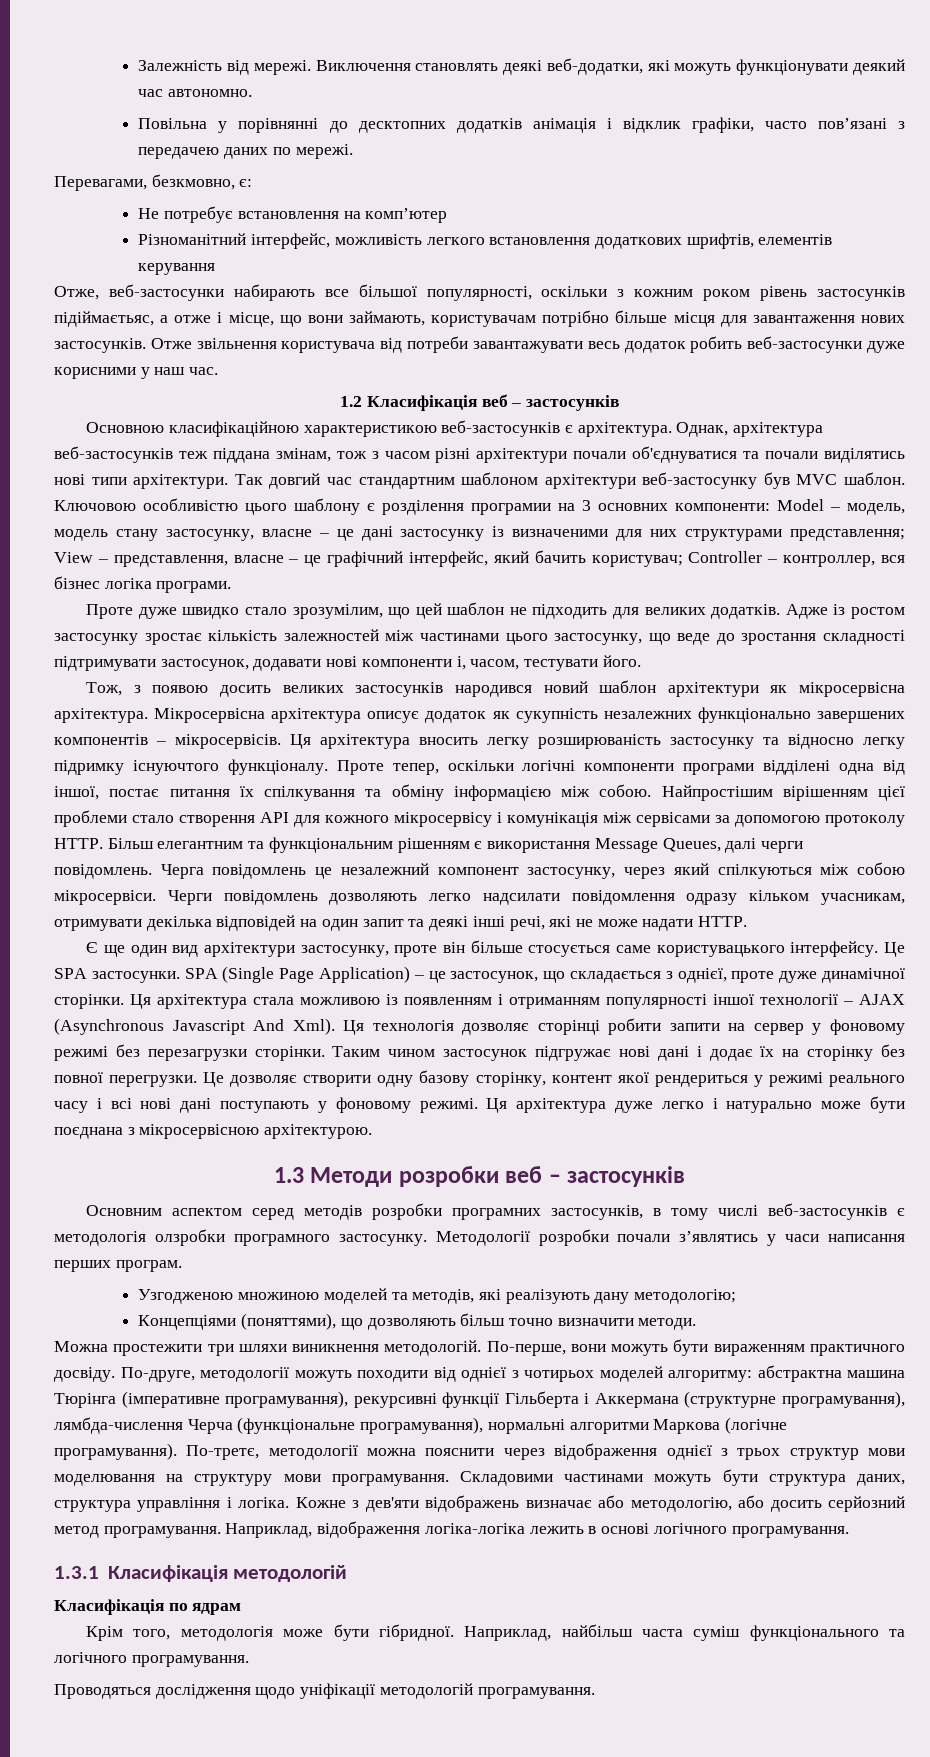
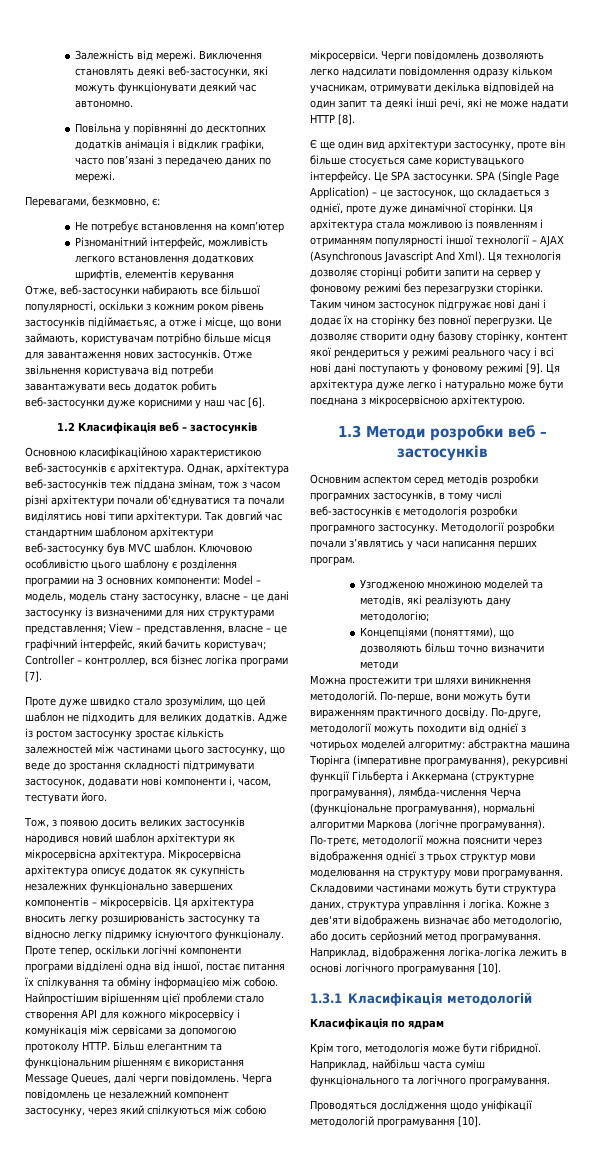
- Виключення становлять деякі веб-додатки, які можуть функціонувати деякий час автономно.
+ Виключення становлять деякі веб-застосунки, які можуть функціонувати деякий час автономно.
- Отже звільнення користувача від потреби завантажувати весь додаток робить веб-застосунки дуже корисними у наш час.
+ Отже звільнення користувача від потреби завантажувати весь додаток робить веб-застосунки дуже корисними у наш час [6].
- Ключовою особливістю цього шаблону є розділення програмии на 3 основних компоненти: Model – модель, модель стану застосунку, власне – це дані застосунку із визначеними для них структурами представлення; View – представлення, власне – це графічний інтерфейс, який бачить користувач; Controller – контроллер, вся бізнес логіка програми.
+ Ключовою особливістю цього шаблону є розділення програмии на 3 основних компоненти: Model – модель, модель стану застосунку, власне – це дані застосунку із визначеними для них структурами представлення; View – представлення, власне – це графічний інтерфейс, який бачить користувач; Controller – контроллер, вся бізнес логіка програми [7].
- Черги повідомлень дозволяють легко надсилати повідомлення одразу кільком учасникам, отримувати декілька відповідей на один запит та деякі інші речі, які не може надати HTTP.
+ Черги повідомлень дозволяють легко надсилати повідомлення одразу кільком учасникам, отримувати декілька відповідей на один запит та деякі інші речі, які не може надати HTTP [8].
- Це дозволяє створити одну базову сторінку, контент якої рендериться у режимі реального часу і всі нові дані поступають у фоновому режимі.
+ Це дозволяє створити одну базову сторінку, контент якої рендериться у режимі реального часу і всі нові дані поступають у фоновому режимі [9].
- Основним аспектом серед методів розробки програмних застосунків, в тому числі веб-застосунків є методологія олзробки програмного застосунку.
+ Основним аспектом серед методів розробки програмних застосунків, в тому числі веб-застосунків є методологія розробки програмного застосунку.
- Концепціями (поняттями), що дозволяють більш точно визначити методи.
+ Концепціями (поняттями), що дозволяють більш точно визначити методи
- Наприклад, відображення логіка-логіка лежить в основі логічного програмування.
+ Наприклад, відображення логіка-логіка лежить в основі логічного програмування [10].
- Проводяться дослідження щодо уніфікації методологій програмування.
+ Проводяться дослідження щодо уніфікації методологій програмування [10].

